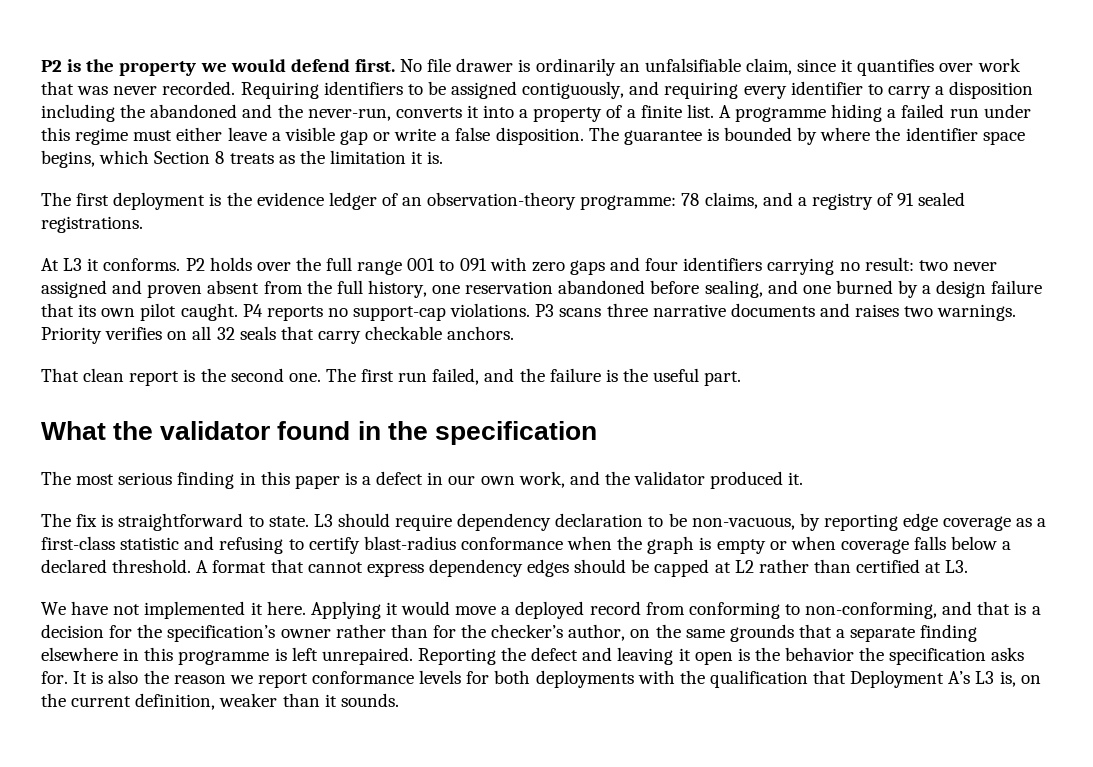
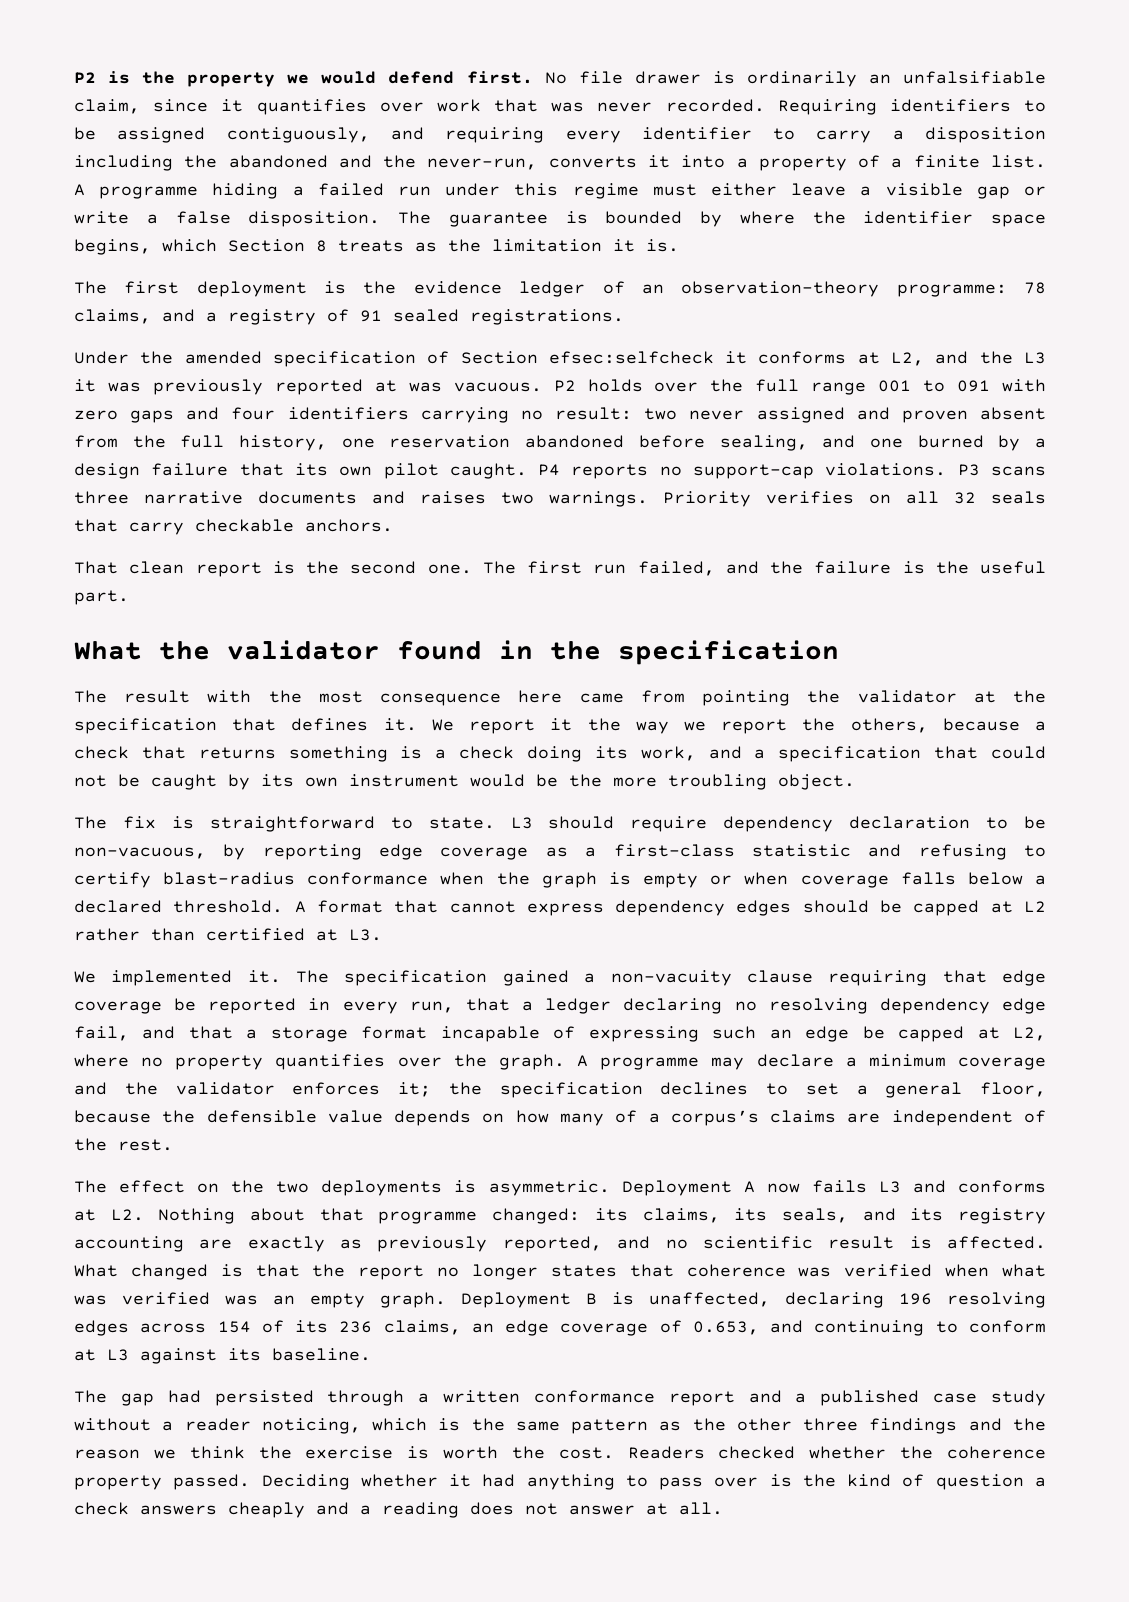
- At L3 it conforms.
+ Under the amended specification of Section efsec:selfcheck it conforms at L2, and the L3 it was previously reported at was vacuous.
- The most serious finding in this paper is a defect in our own work, and the validator produced it.
+ The result with the most consequence here came from pointing the validator at the specification that defines it. We report it the way we report the others, because a check that returns something is a check doing its work, and a specification that could not be caught by its own instrument would be the more troubling object.
- We have not implemented it here. Applying it would move a deployed record from conforming to non-conforming, and that is a decision for the specification’s owner rather than for the checker’s author, on the same grounds that a separate finding elsewhere in this programme is left unrepaired. Reporting the defect and leaving it open is the behavior the specification asks for. It is also the reason we report conformance levels for both deployments with the qualification that Deployment A’s L3 is, on the current definition, weaker than it sounds.
+ We implemented it. The specification gained a non-vacuity clause requiring that edge coverage be reported in every run, that a ledger declaring no resolving dependency edge fail, and that a storage format incapable of expressing such an edge be capped at L2, where no property quantifies over the graph. A programme may declare a minimum coverage and the validator enforces it; the specification declines to set a general floor, because the defensible value depends on how many of a corpus’s claims are independent of the rest.
+ The effect on the two deployments is asymmetric. Deployment A now fails L3 and conforms at L2. Nothing about that programme changed: its claims, its seals, and its registry accounting are exactly as previously reported, and no scientific result is affected. What changed is that the report no longer states that coherence was verified when what was verified was an empty graph. Deployment B is unaffected, declaring 196 resolving edges across 154 of its 236 claims, an edge coverage of 0.653, and continuing to conform at L3 against its baseline.
+ The gap had persisted through a written conformance report and a published case study without a reader noticing, which is the same pattern as the other three findings and the reason we think the exercise is worth the cost. Readers checked whether the coherence property passed. Deciding whether it had anything to pass over is the kind of question a check answers cheaply and a reading does not answer at all.

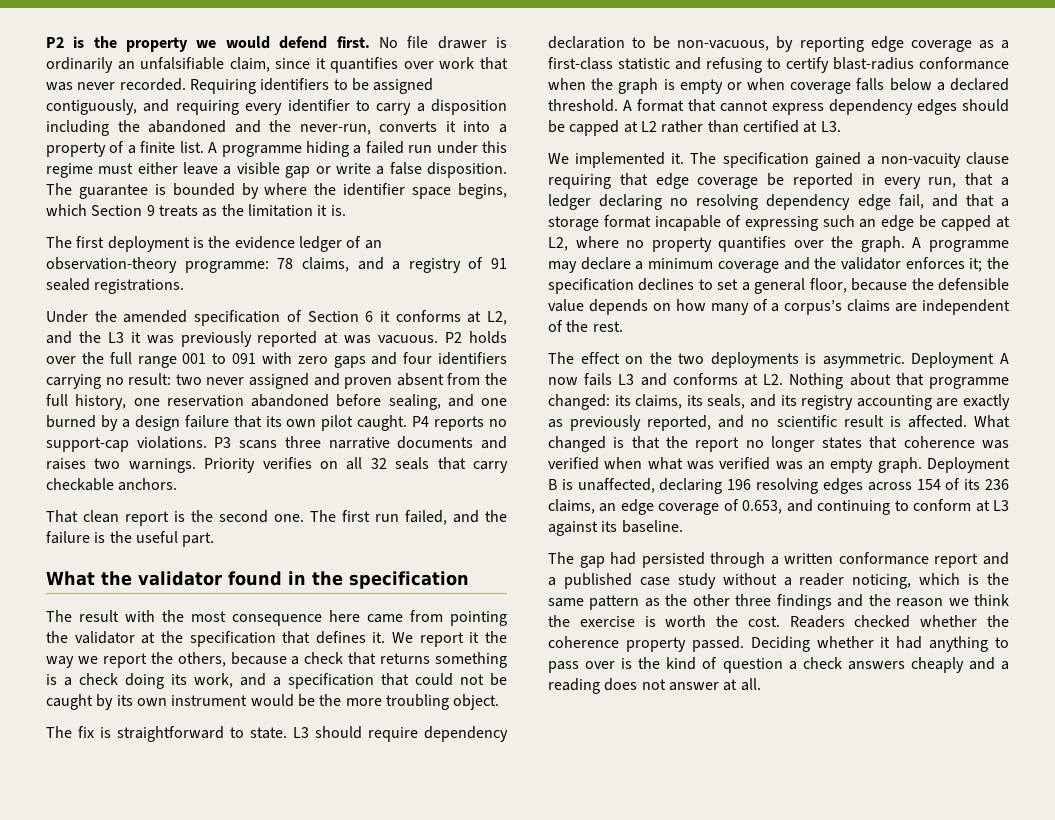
- The guarantee is bounded by where the identifier space begins, which Section 8 treats as the limitation it is.
+ The guarantee is bounded by where the identifier space begins, which Section 9 treats as the limitation it is.
- Under the amended specification of Section efsec:selfcheck it conforms at L2, and the L3 it was previously reported at was vacuous.
+ Under the amended specification of Section 6 it conforms at L2, and the L3 it was previously reported at was vacuous.

